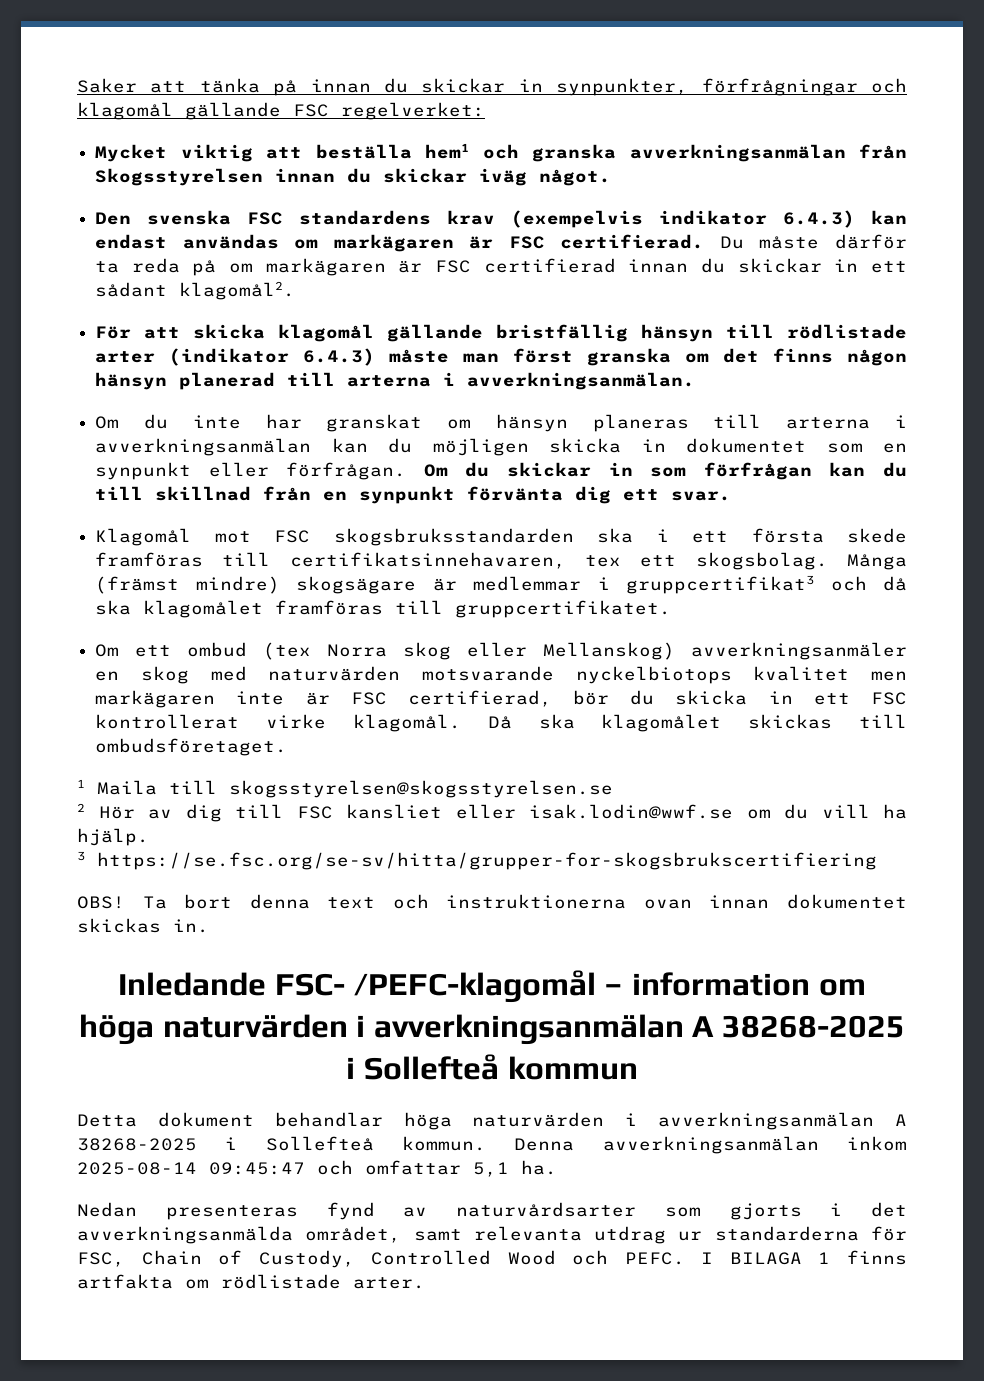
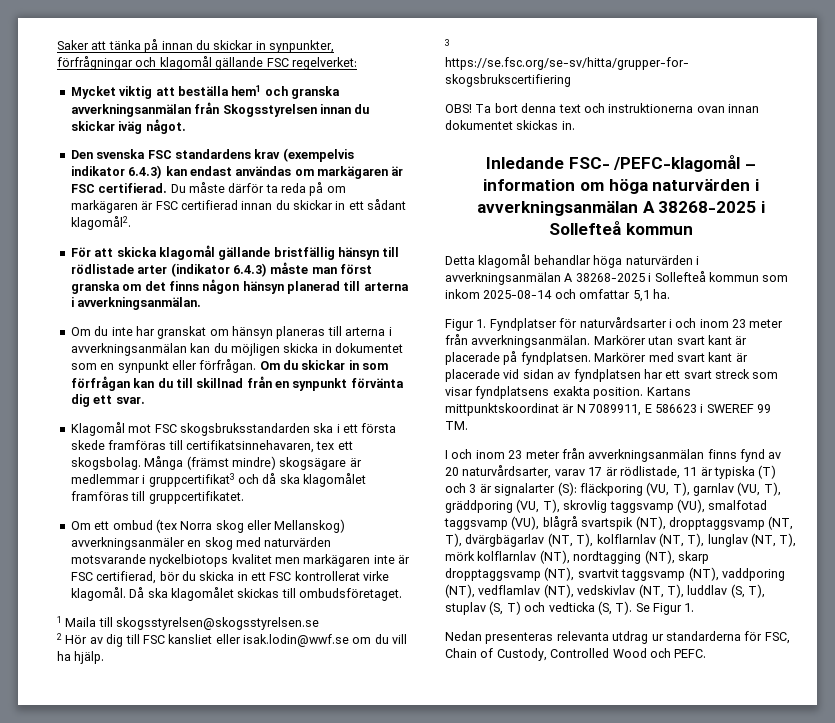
- Detta dokument behandlar höga naturvärden i avverkningsanmälan A 38268-2025 i Sollefteå kommun. Denna avverkningsanmälan inkom 2025-08-14 09:45:47 och omfattar 5,1 ha.
+ Detta klagomål behandlar höga naturvärden i avverkningsanmälan A 38268-2025 i Sollefteå kommun som inkom 2025-08-14 och omfattar 5,1 ha.
- Nedan presenteras fynd av naturvårdsarter som gjorts i det avverkningsanmälda området, samt relevanta utdrag ur standarderna för FSC, Chain of Custody, Controlled Wood och PEFC. I BILAGA 1 finns artfakta om rödlistade arter.
+ Figur 1. Fyndplatser för naturvårdsarter i och inom 23 meter från avverkningsanmälan. Markörer utan svart kant är placerade på fyndplatsen. Markörer med svart kant är placerade vid sidan av fyndplatsen har ett svart streck som visar fyndplatsens exakta position. Kartans mittpunktskoordinat är N 7089911, E 586623 i SWEREF 99 TM.
+ I och inom 23 meter från avverkningsanmälan finns fynd av 20 naturvårdsarter, varav 17 är rödlistade, 11 är typiska (T) och 3 är signalarter (S): fläckporing (VU, T), garnlav (VU, T), gräddporing (VU, T), skrovlig taggsvamp (VU), smalfotad taggsvamp (VU), blågrå svartspik (NT), dropptaggsvamp (NT, T), dvärgbägarlav (NT, T), kolflarnlav (NT, T), lunglav (NT, T), mörk kolflarnlav (NT), nordtagging (NT), skarp dropptaggsvamp (NT), svartvit taggsvamp (NT), vaddporing (NT), vedflamlav (NT), vedskivlav (NT, T), luddlav (S, T), stuplav (S, T) och vedticka (S, T). Se Figur 1.
+ Nedan presenteras relevanta utdrag ur standarderna för FSC, Chain of Custody, Controlled Wood och PEFC.

